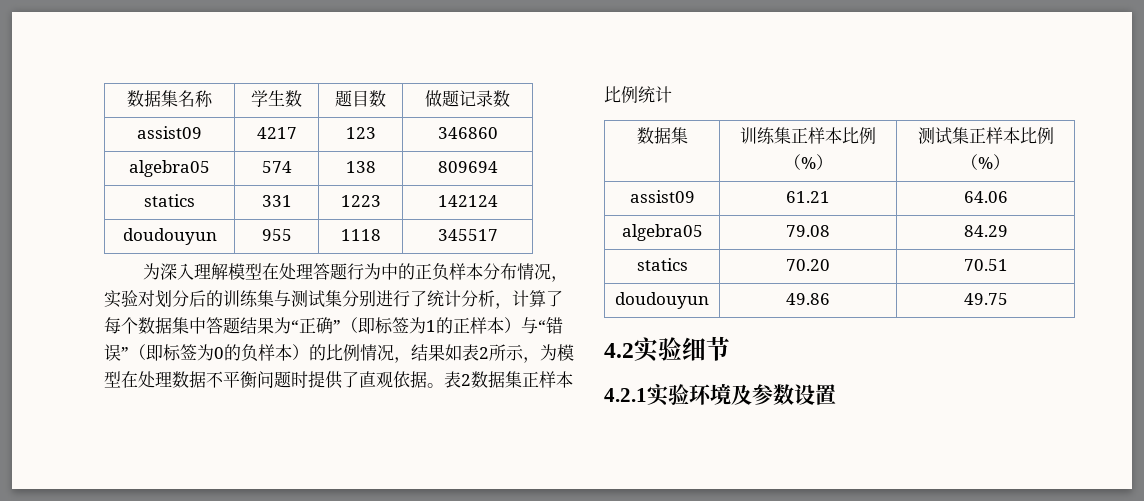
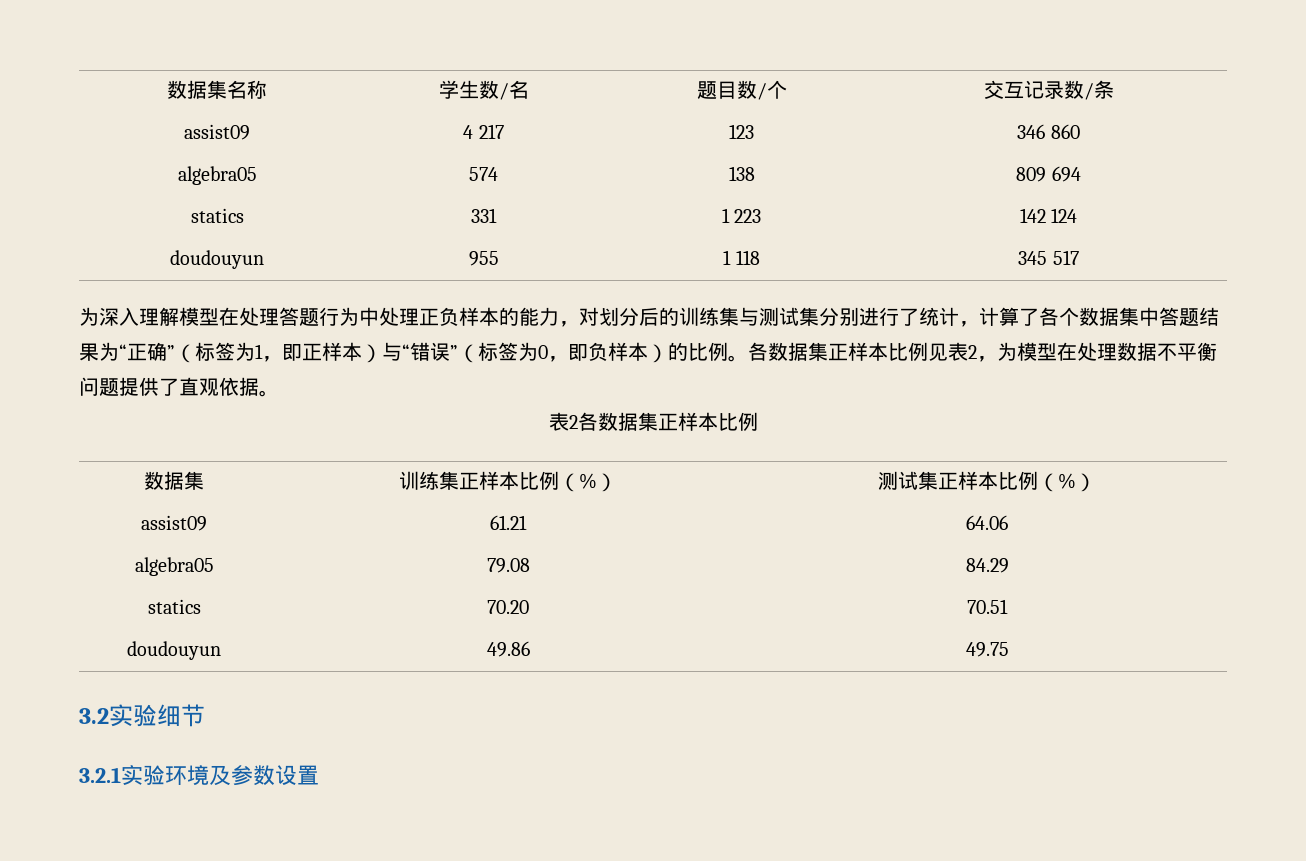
- 数据集名称 | 学生数 | 题目数 | 做题记录数
- assist09 | 4217 | 123 | 346860
+ 数据集名称 | 学生数/名 | 题目数/个 | 交互记录数/条
+ assist09 | 4 217 | 123 | 346 860
- algebra05 | 574 | 138 | 809694
+ algebra05 | 574 | 138 | 809 694
- statics | 331 | 1223 | 142124
- doudouyun | 955 | 1118 | 345517
+ statics | 331 | 1 223 | 142 124
+ doudouyun | 955 | 1 118 | 345 517
- 为深入理解模型在处理答题行为中的正负样本分布情况，实验对划分后的训练集与测试集分别进行了统计分析，计算了每个数据集中答题结果为“正确”（即标签为1的正样本）与“错误”（即标签为0的负样本）的比例情况，结果如表2所示，为模型在处理数据不平衡问题时提供了直观依据。表2数据集正样本比例统计
+ 为深入理解模型在处理答题行为中处理正负样本的能力，对划分后的训练集与测试集分别进行了统计，计算了各个数据集中答题结果为“正确”（标签为1，即正样本）与“错误”（标签为0，即负样本）的比例。各数据集正样本比例见表2，为模型在处理数据不平衡问题提供了直观依据。
+ 表2各数据集正样本比例
- 4.2实验细节
+ 3.2实验细节
- 4.2.1实验环境及参数设置
+ 3.2.1实验环境及参数设置

